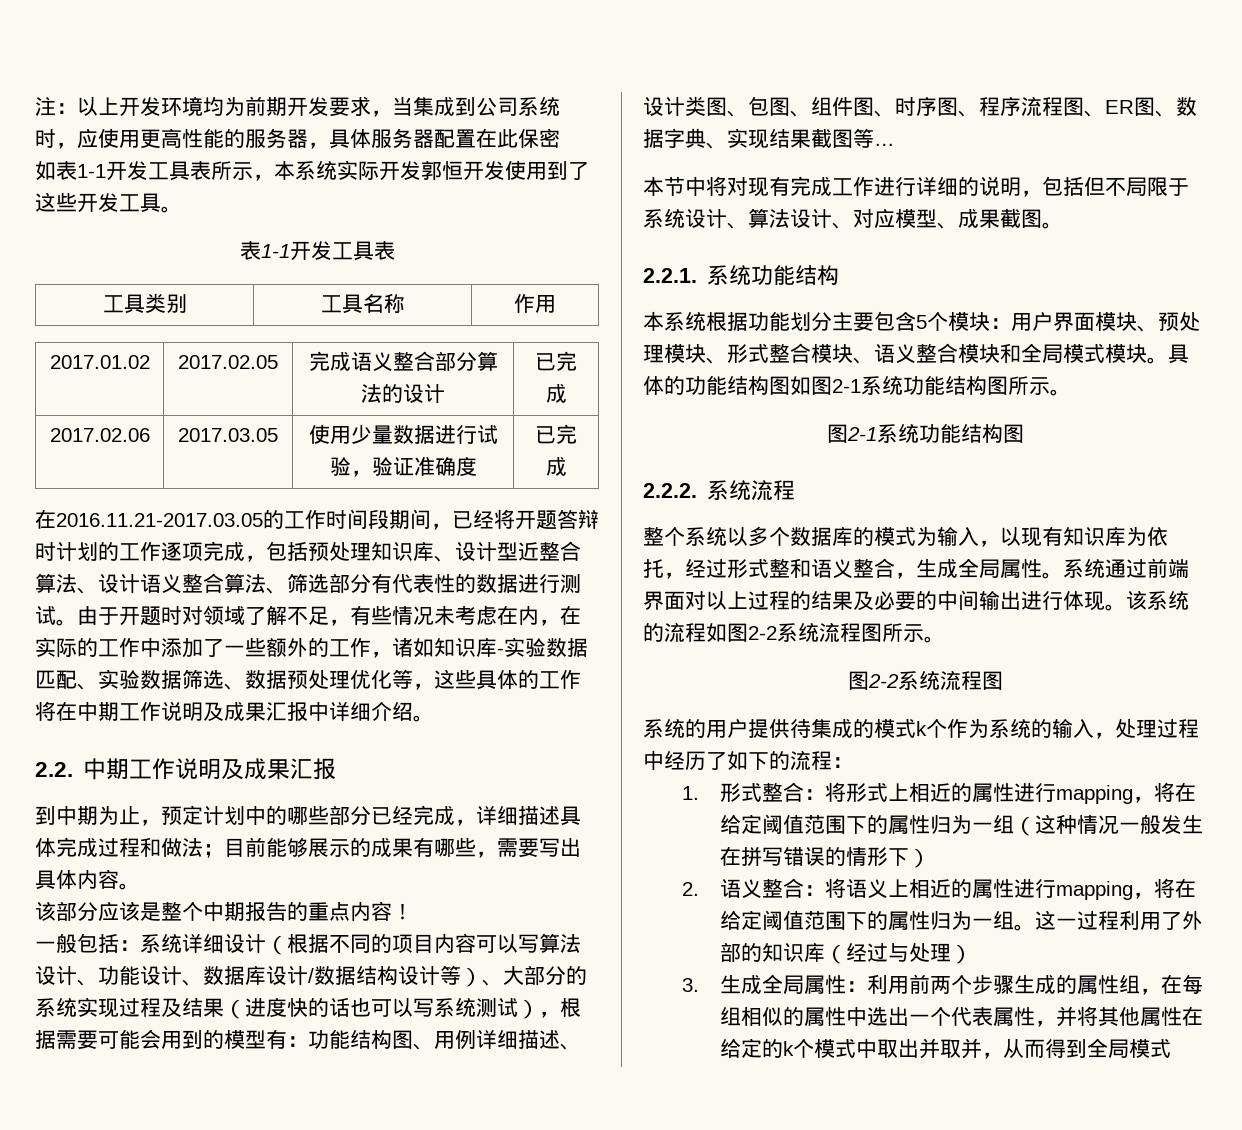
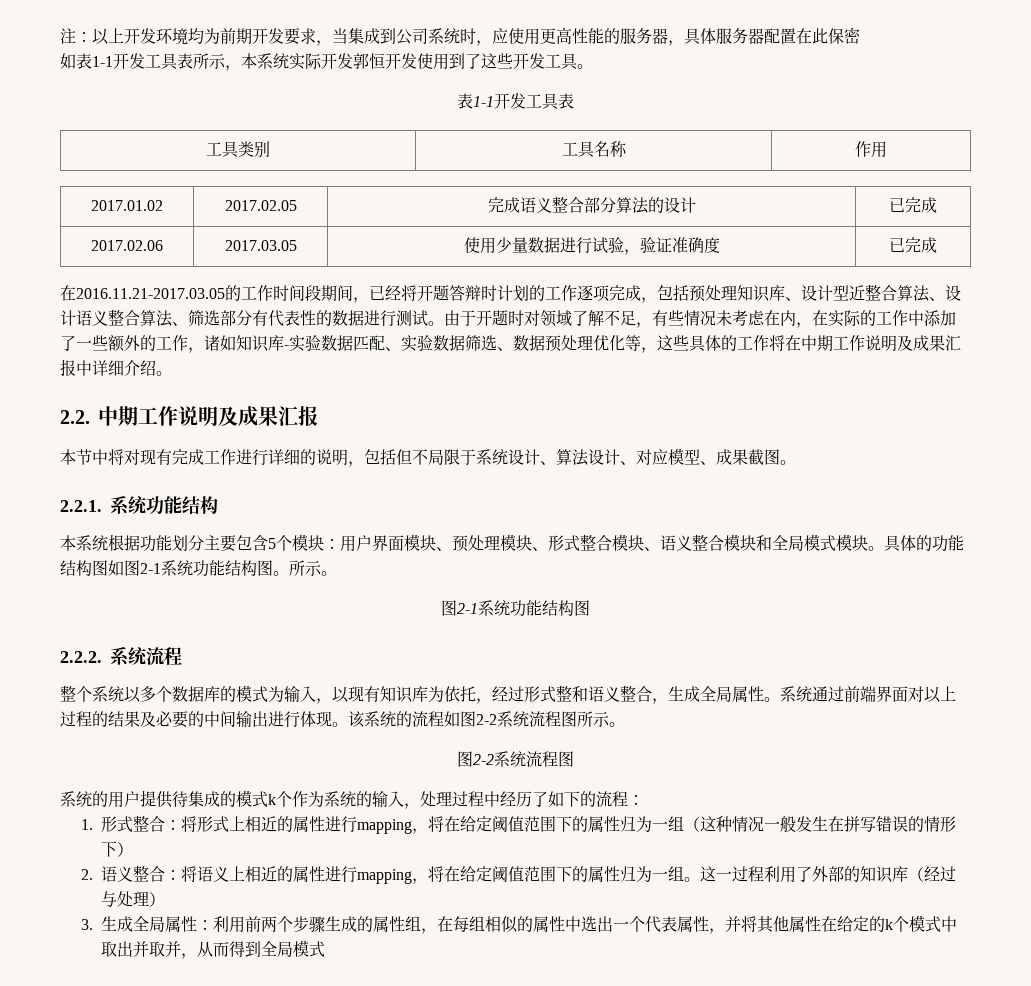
- 到中期为止，预定计划中的哪些部分已经完成，详细描述具体完成过程和做法；目前能够展示的成果有哪些，需要写出具体内容。
- 该部分应该是整个中期报告的重点内容！
- 一般包括：系统详细设计（根据不同的项目内容可以写算法设计、功能设计、数据库设计/数据结构设计等）、大部分的系统实现过程及结果（进度快的话也可以写系统测试），根据需要可能会用到的模型有：功能结构图、用例详细描述、设计类图、包图、组件图、时序图、程序流程图、ER图、数据字典、实现结果截图等…
- 具体的功能结构图如图2-1系统功能结构图所示。
+ 具体的功能结构图如图2-1系统功能结构图。所示。

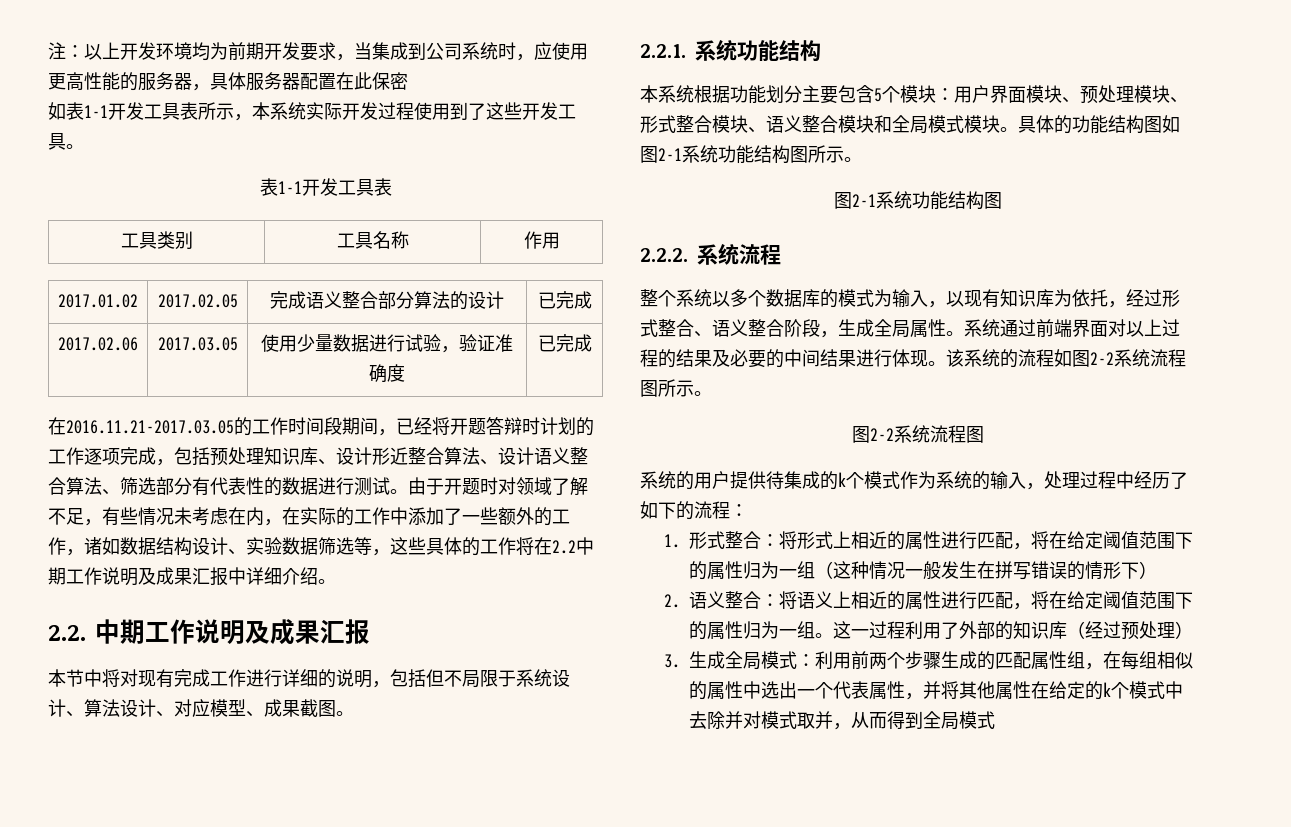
- 如表1-1开发工具表所示，本系统实际开发郭恒开发使用到了这些开发工具。
+ 如表1-1开发工具表所示，本系统实际开发过程使用到了这些开发工具。
- 在2016.11.21-2017.03.05的工作时间段期间，已经将开题答辩时计划的工作逐项完成，包括预处理知识库、设计型近整合算法、设计语义整合算法、筛选部分有代表性的数据进行测试。
+ 在2016.11.21-2017.03.05的工作时间段期间，已经将开题答辩时计划的工作逐项完成，包括预处理知识库、设计形近整合算法、设计语义整合算法、筛选部分有代表性的数据进行测试。
- 由于开题时对领域了解不足，有些情况未考虑在内，在实际的工作中添加了一些额外的工作，诸如知识库-实验数据匹配、实验数据筛选、数据预处理优化等，这些具体的工作将在中期工作说明及成果汇报中详细介绍。
+ 由于开题时对领域了解不足，有些情况未考虑在内，在实际的工作中添加了一些额外的工作，诸如数据结构设计、实验数据筛选等，这些具体的工作将在2.2中期工作说明及成果汇报中详细介绍。
- 具体的功能结构图如图2-1系统功能结构图。所示。
+ 具体的功能结构图如图2-1系统功能结构图所示。
- 整个系统以多个数据库的模式为输入，以现有知识库为依托，经过形式整和语义整合，生成全局属性。
+ 整个系统以多个数据库的模式为输入，以现有知识库为依托，经过形式整合、语义整合阶段，生成全局属性。
- 系统通过前端界面对以上过程的结果及必要的中间输出进行体现。
+ 系统通过前端界面对以上过程的结果及必要的中间结果进行体现。
- 系统的用户提供待集成的模式k个作为系统的输入，处理过程中经历了如下的流程：
+ 系统的用户提供待集成的k个模式作为系统的输入，处理过程中经历了如下的流程：
- 1.形式整合：将形式上相近的属性进行mapping，将在给定阈值范围下的属性归为一组（这种情况一般发生在拼写错误的情形下）
+ 1.形式整合：将形式上相近的属性进行匹配，将在给定阈值范围下的属性归为一组（这种情况一般发生在拼写错误的情形下）
- 2.语义整合：将语义上相近的属性进行mapping，将在给定阈值范围下的属性归为一组。
+ 2.语义整合：将语义上相近的属性进行匹配，将在给定阈值范围下的属性归为一组。
- 这一过程利用了外部的知识库（经过与处理）
+ 这一过程利用了外部的知识库（经过预处理）
- 3.生成全局属性：利用前两个步骤生成的属性组，在每组相似的属性中选出一个代表属性，并将其他属性在给定的k个模式中取出并取并，从而得到全局模式
+ 3.生成全局模式：利用前两个步骤生成的匹配属性组，在每组相似的属性中选出一个代表属性，并将其他属性在给定的k个模式中去除并对模式取并，从而得到全局模式

